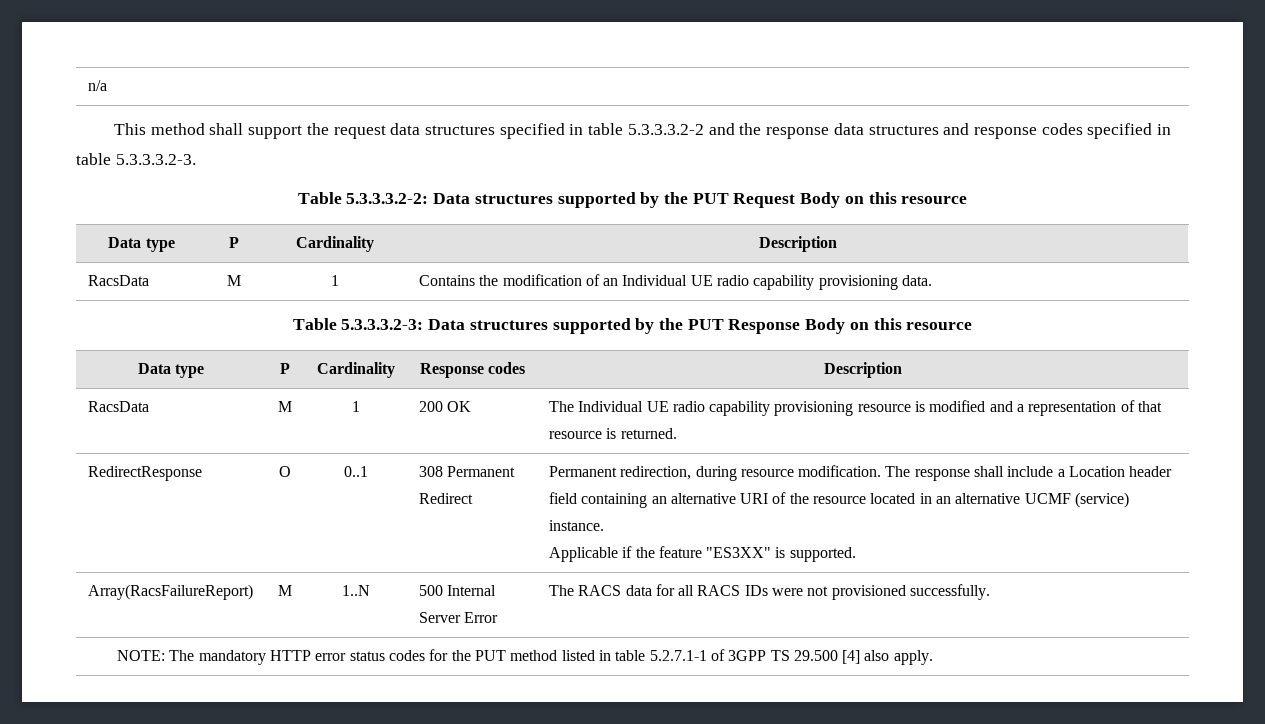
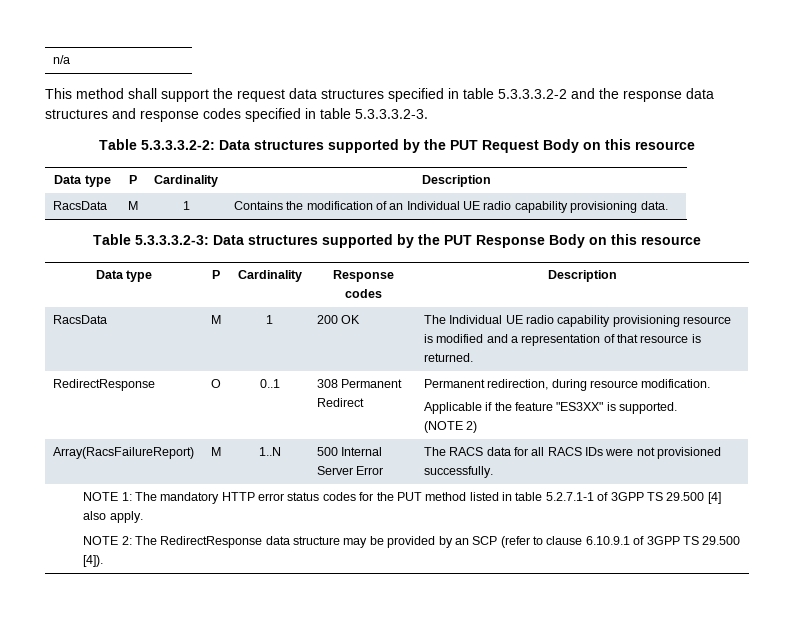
- RedirectResponse | O | 0..1 | 308 Permanent Redirect | Permanent redirection, during resource modification. The response shall include a Location header field containing an alternative URI of the resource located in an alternative UCMF (service) instance.
+ RedirectResponse | O | 0..1 | 308 Permanent Redirect | Permanent redirection, during resource modification.
  Applicable if the feature "ES3XX" is supported.
+ (NOTE 2)
- NOTE: The mandatory HTTP error status codes for the PUT method listed in table 5.2.7.1-1 of 3GPP TS 29.500 [4] also apply.
+ NOTE 1: The mandatory HTTP error status codes for the PUT method listed in table 5.2.7.1-1 of 3GPP TS 29.500 [4] also apply.
+ NOTE 2: The RedirectResponse data structure may be provided by an SCP (refer to clause 6.10.9.1 of 3GPP TS 29.500 [4]).

